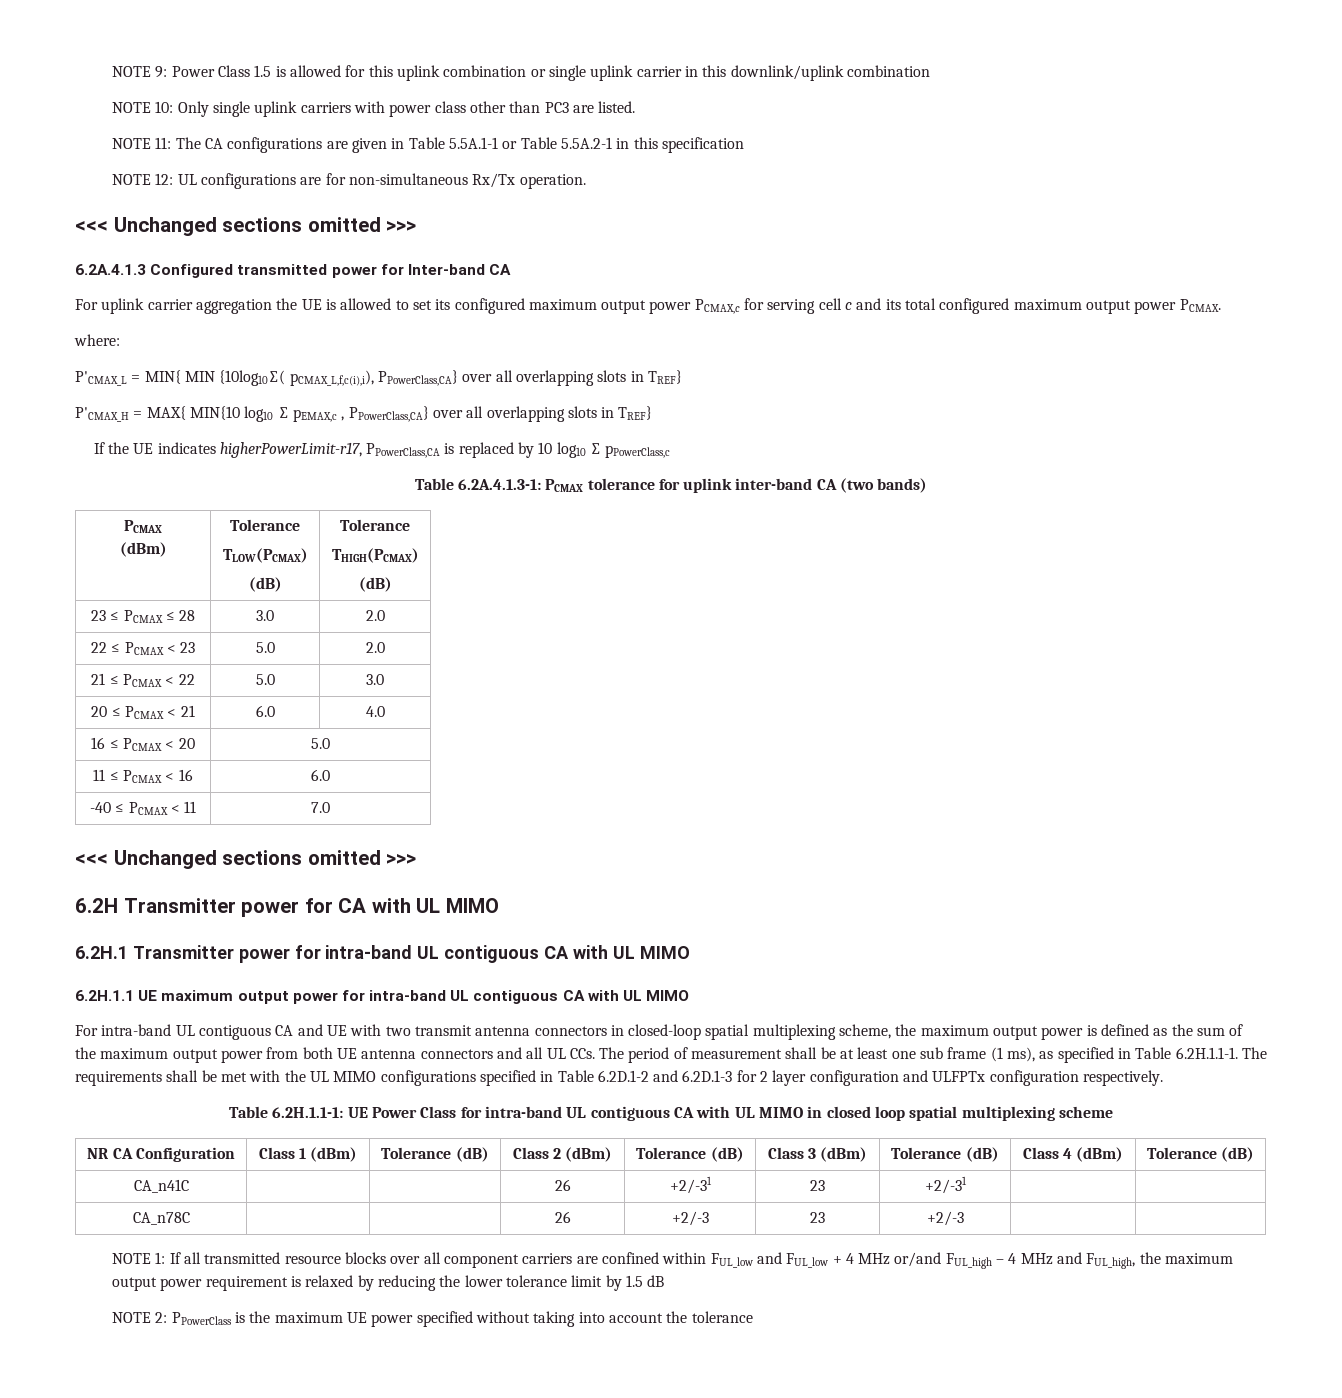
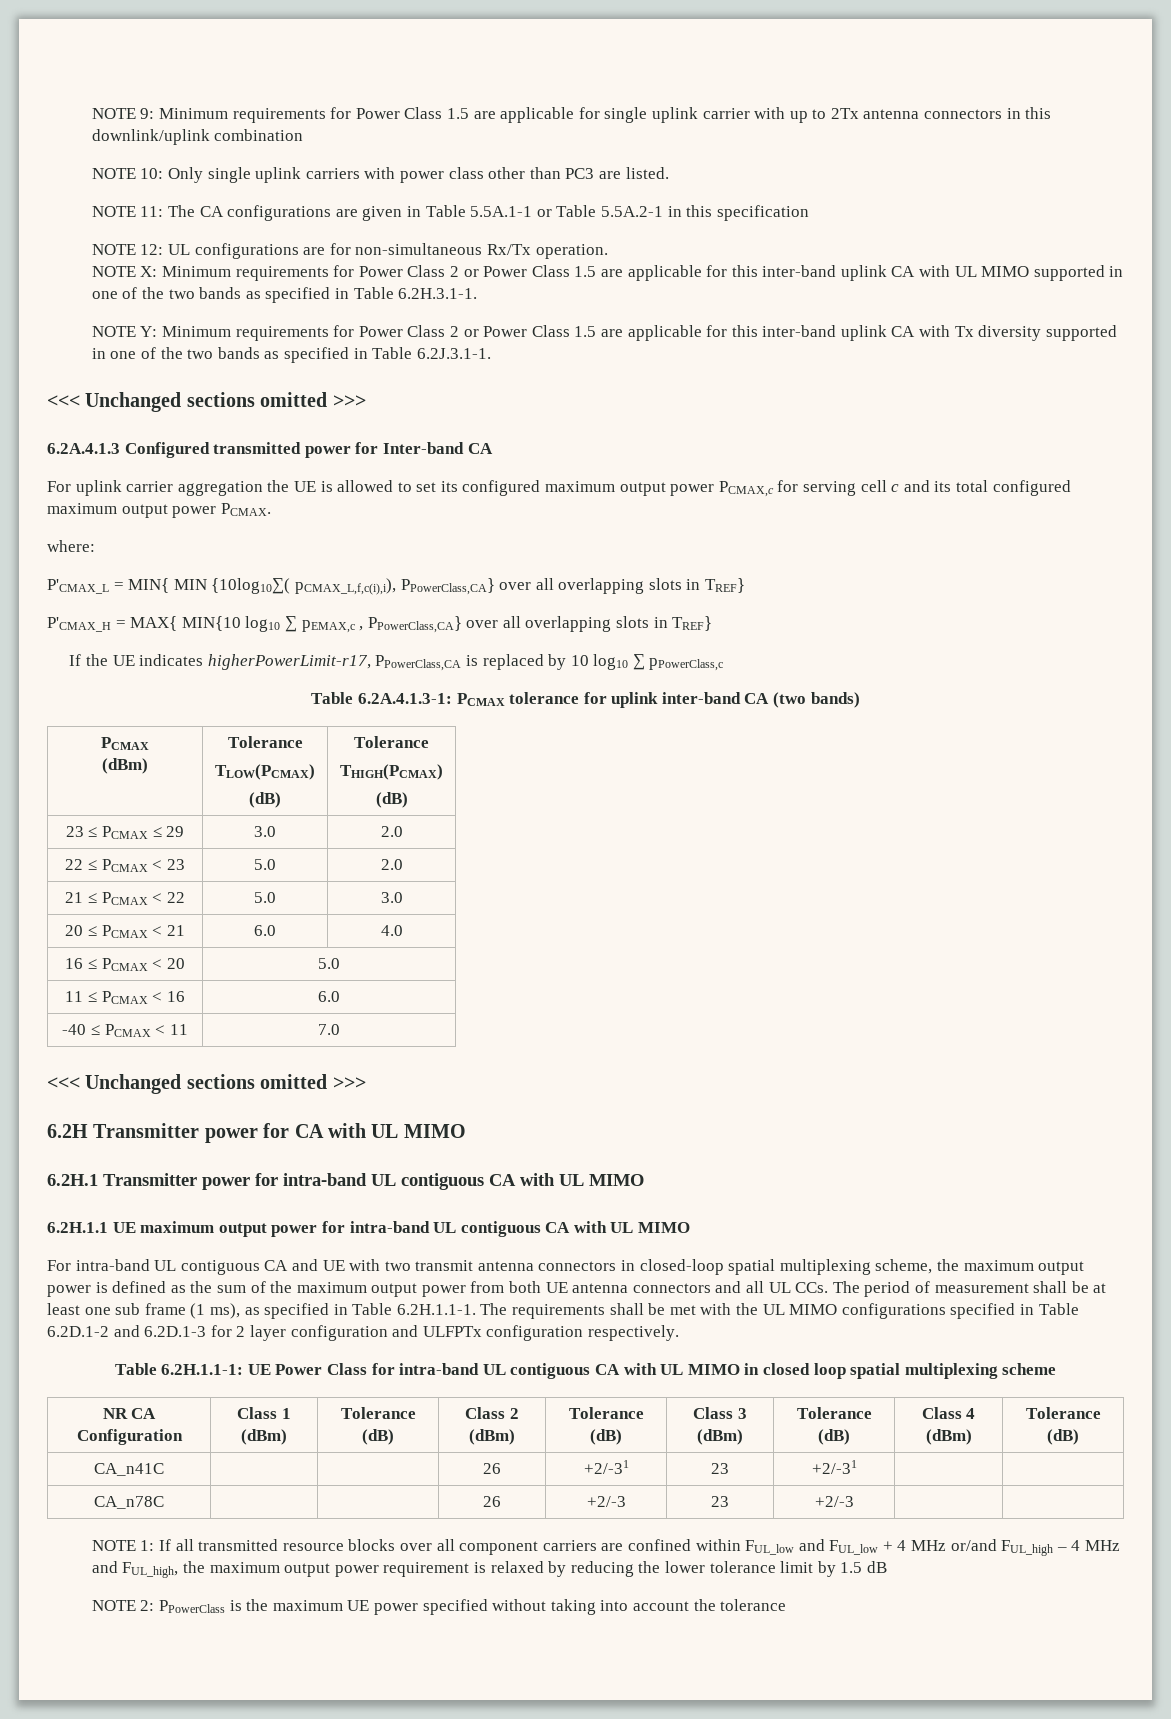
- NOTE 9: Power Class 1.5 is allowed for this uplink combination or single uplink carrier in this downlink/uplink combination
+ NOTE 9: Minimum requirements for Power Class 1.5 are applicable for single uplink carrier with up to 2Tx antenna connectors in this downlink/uplink combination
+ NOTE X: Minimum requirements for Power Class 2 or Power Class 1.5 are applicable for this inter-band uplink CA with UL MIMO supported in one of the two bands as specified in Table 6.2H.3.1-1.
+ NOTE Y: Minimum requirements for Power Class 2 or Power Class 1.5 are applicable for this inter-band uplink CA with Tx diversity supported in one of the two bands as specified in Table 6.2J.3.1-1.
- 23 ≤ PCMAX ≤ 28 | 3.0 | 2.0
+ 23 ≤ PCMAX ≤ 29 | 3.0 | 2.0

